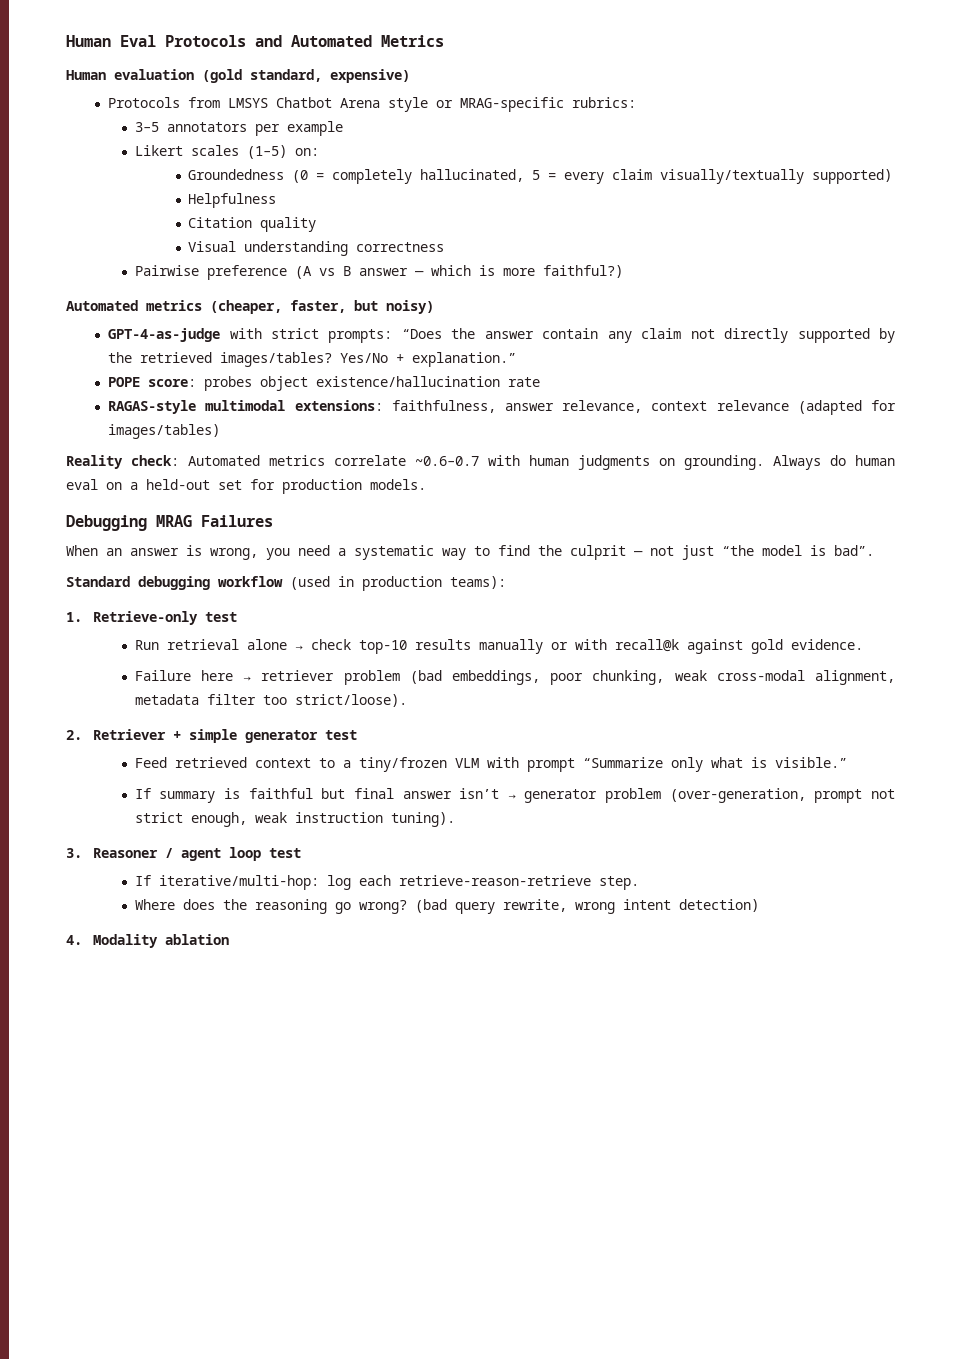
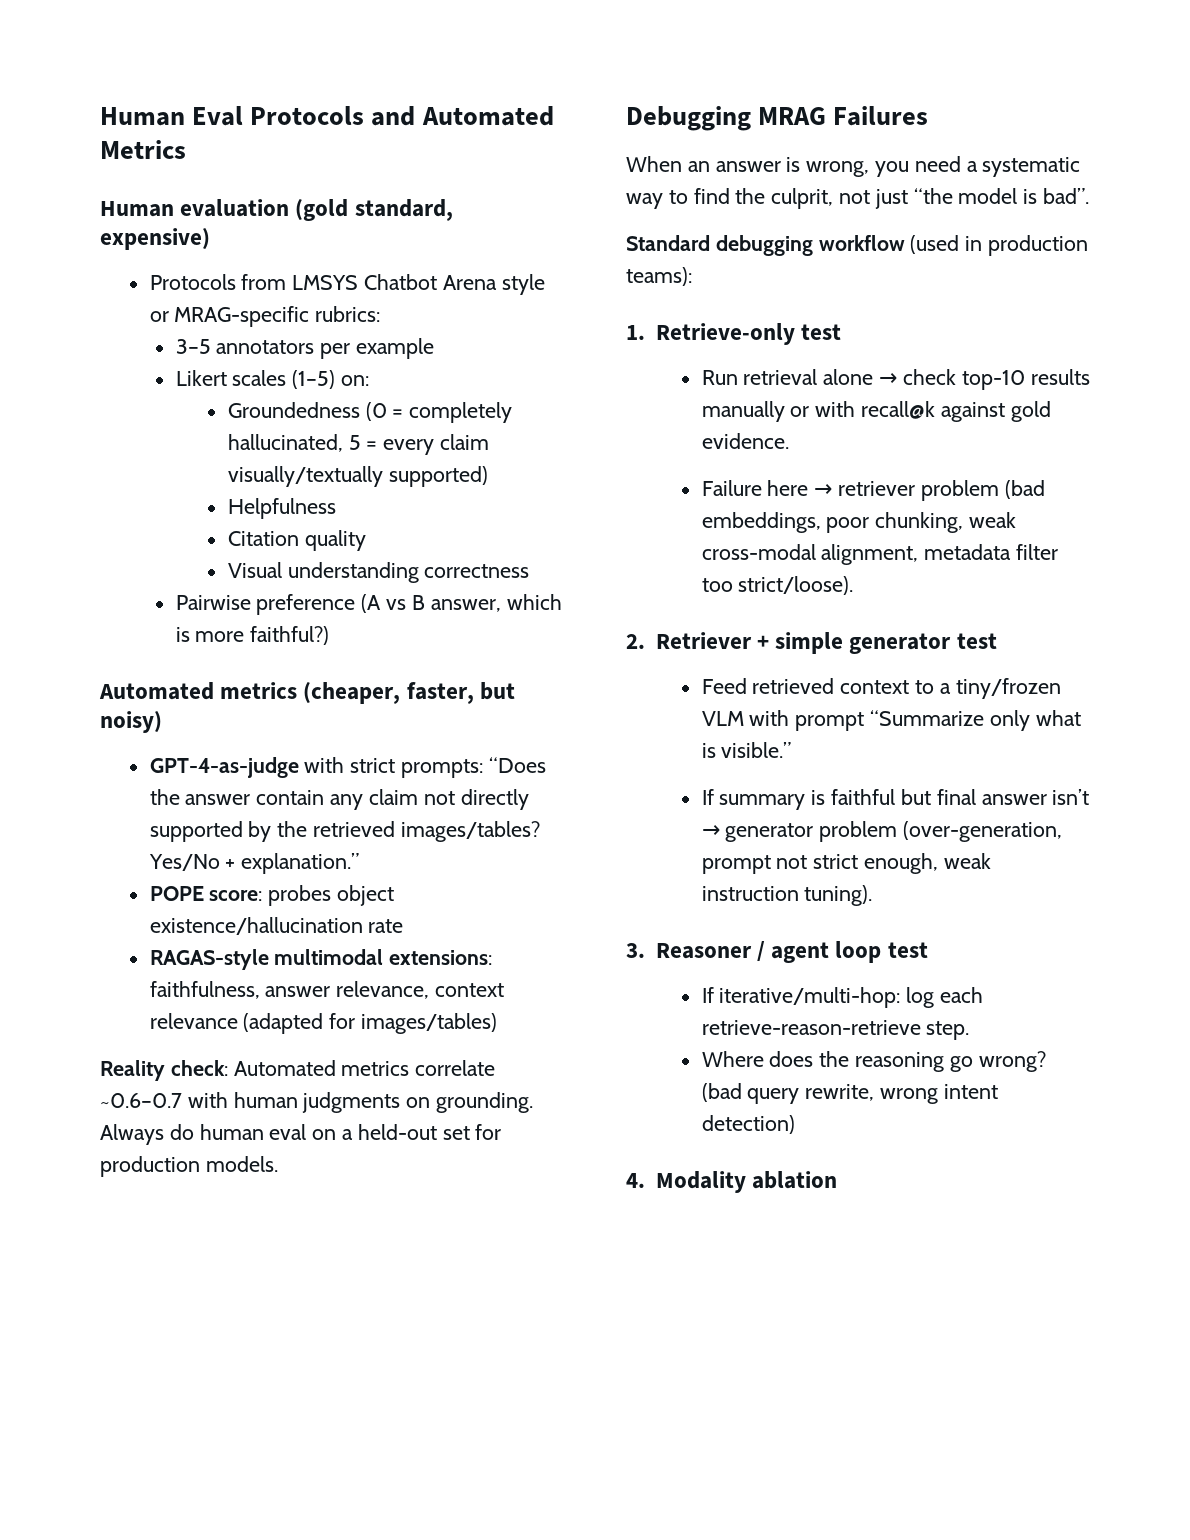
- Pairwise preference (A vs B answer — which is more faithful?)
+ Pairwise preference (A vs B answer, which is more faithful?)
- When an answer is wrong, you need a systematic way to find the culprit — not just “the model is bad”.
+ When an answer is wrong, you need a systematic way to find the culprit, not just “the model is bad”.

